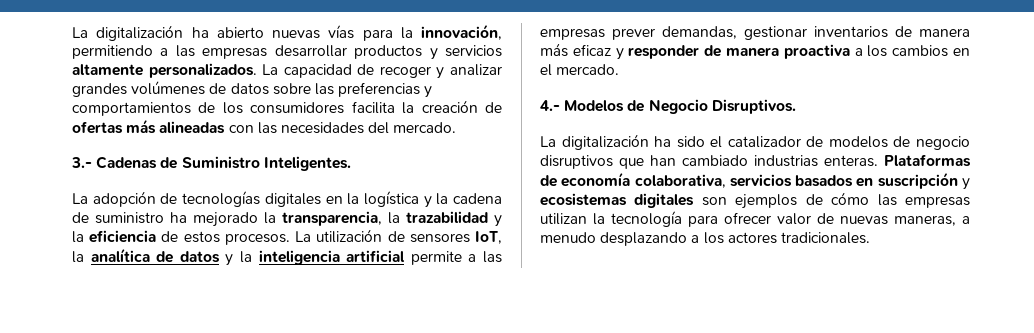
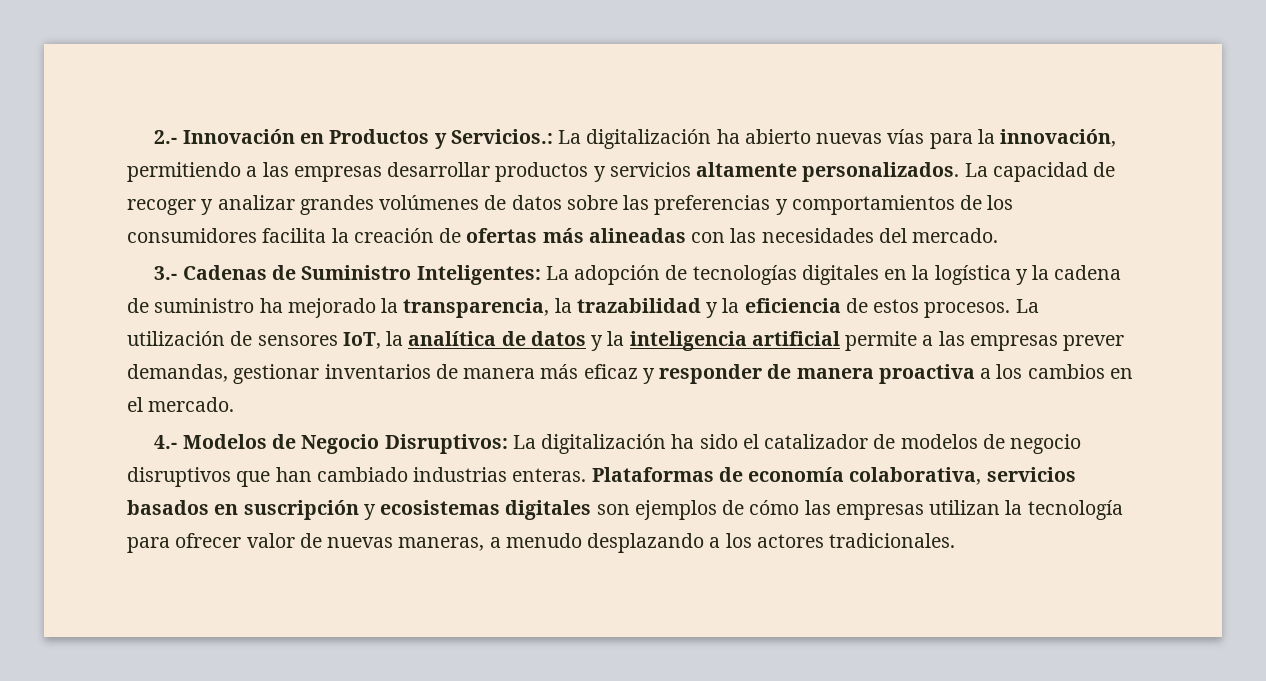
- La digitalización ha abierto nuevas vías para la innovación, permitiendo a las empresas desarrollar productos y servicios altamente personalizados.
+ 2.- Innovación en Productos y Servicios.: La digitalización ha abierto nuevas vías para la innovación, permitiendo a las empresas desarrollar productos y servicios altamente personalizados.
- 3.- Cadenas de Suministro Inteligentes.
- La adopción de tecnologías digitales en la logística y la cadena de suministro ha mejorado la transparencia, la trazabilidad y la eficiencia de estos procesos.
+ 3.- Cadenas de Suministro Inteligentes: La adopción de tecnologías digitales en la logística y la cadena de suministro ha mejorado la transparencia, la trazabilidad y la eficiencia de estos procesos.
- 4.- Modelos de Negocio Disruptivos.
- La digitalización ha sido el catalizador de modelos de negocio disruptivos que han cambiado industrias enteras.
+ 4.- Modelos de Negocio Disruptivos: La digitalización ha sido el catalizador de modelos de negocio disruptivos que han cambiado industrias enteras.

